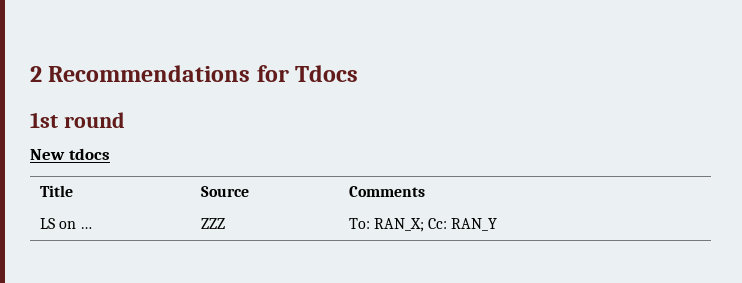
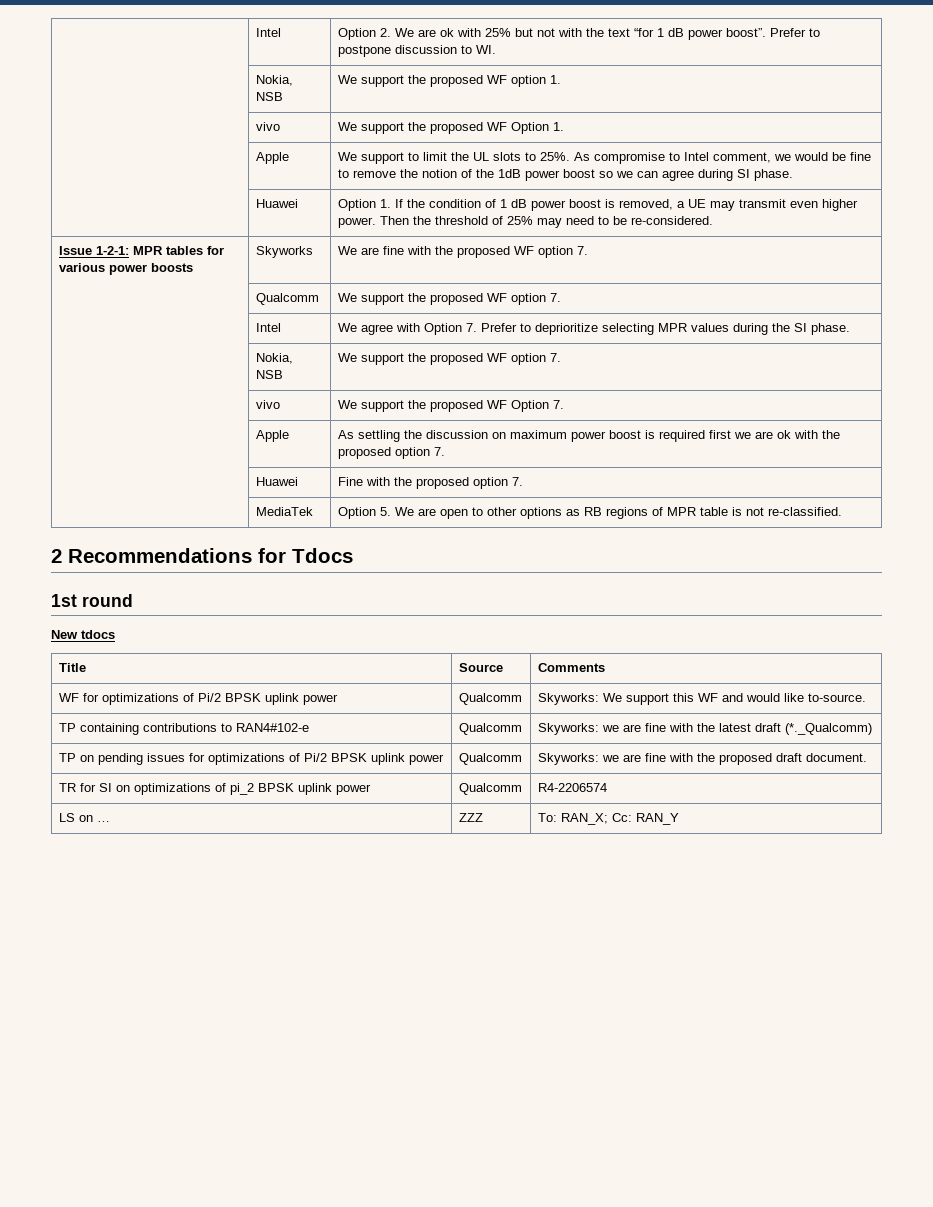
+ | Intel | Option 2. We are ok with 25% but not with the text “for 1 dB power boost”. Prefer to postpone discussion to WI.
+ | Nokia, NSB | We support the proposed WF option 1.
+ | vivo | We support the proposed WF Option 1.
+ | Apple | We support to limit the UL slots to 25%. As compromise to Intel comment, we would be fine to remove the notion of the 1dB power boost so we can agree during SI phase.
+ | Huawei | Option 1. If the condition of 1 dB power boost is removed, a UE may transmit even higher power. Then the threshold of 25% may need to be re-considered.
+ Issue 1-2-1: MPR tables for various power boosts | Skyworks | We are fine with the proposed WF option 7.
+ | Qualcomm | We support the proposed WF option 7.
+ | Intel | We agree with Option 7. Prefer to deprioritize selecting MPR values during the SI phase.
+ | Nokia, NSB | We support the proposed WF option 7.
+ | vivo | We support the proposed WF Option 7.
+ | Apple | As settling the discussion on maximum power boost is required first we are ok with the proposed option 7.
+ | Huawei | Fine with the proposed option 7.
+ | MediaTek | Option 5. We are open to other options as RB regions of MPR table is not re-classified.
+ WF for optimizations of Pi/2 BPSK uplink power | Qualcomm | Skyworks: We support this WF and would like to-source.
+ TP containing contributions to RAN4#102-e | Qualcomm | Skyworks: we are fine with the latest draft (*._Qualcomm)
+ TP on pending issues for optimizations of Pi/2 BPSK uplink power | Qualcomm | Skyworks: we are fine with the proposed draft document.
+ TR for SI on optimizations of pi_2 BPSK uplink power | Qualcomm | R4-2206574

